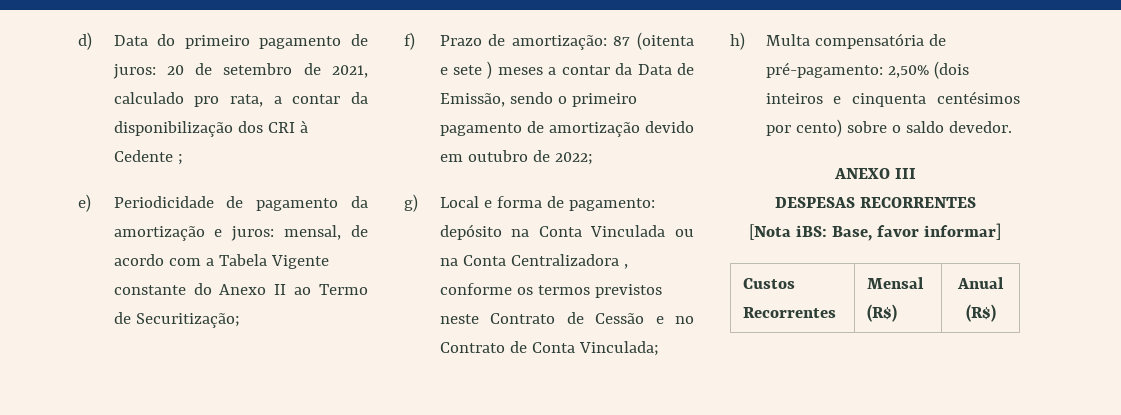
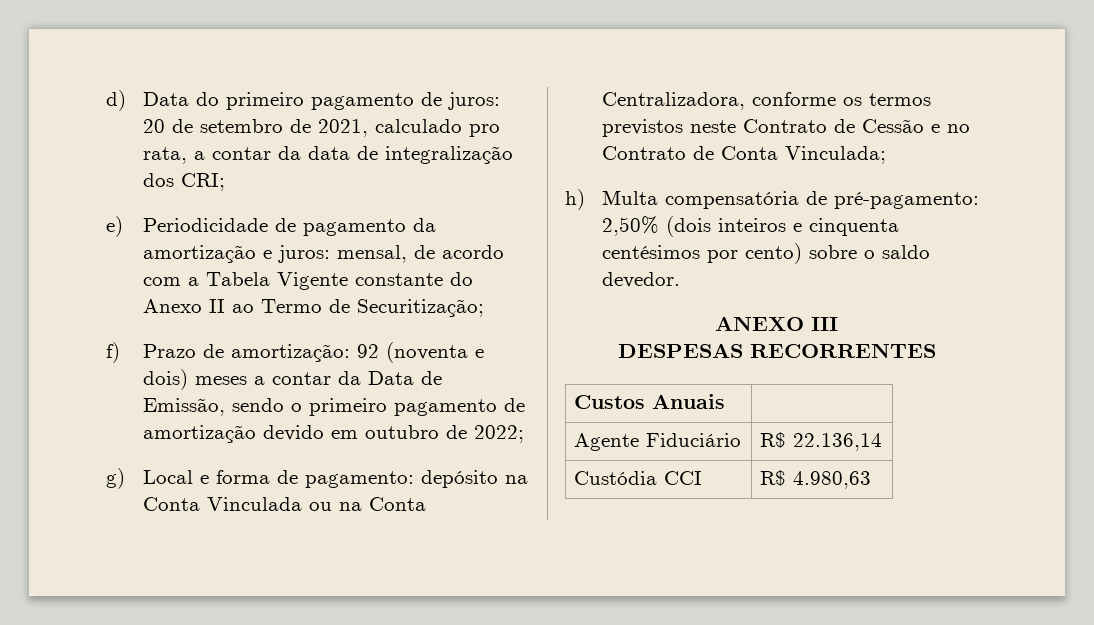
- d) Data do primeiro pagamento de juros: 20 de setembro de 2021, calculado pro rata, a contar da disponibilização dos CRI à Cedente ;
+ d) Data do primeiro pagamento de juros: 20 de setembro de 2021, calculado pro rata, a contar da data de integralização dos CRI;
- f) Prazo de amortização: 87 (oitenta e sete ) meses a contar da Data de Emissão, sendo o primeiro pagamento de amortização devido em outubro de 2022;
+ f) Prazo de amortização: 92 (noventa e dois) meses a contar da Data de Emissão, sendo o primeiro pagamento de amortização devido em outubro de 2022;
- g) Local e forma de pagamento: depósito na Conta Vinculada ou na Conta Centralizadora , conforme os termos previstos neste Contrato de Cessão e no Contrato de Conta Vinculada;
+ g) Local e forma de pagamento: depósito na Conta Vinculada ou na Conta Centralizadora, conforme os termos previstos neste Contrato de Cessão e no Contrato de Conta Vinculada;
- [Nota iBS: Base, favor informar]
- Custos Recorrentes | Mensal (R$) | Anual (R$)
+ Custos Anuais |
+ Agente Fiduciário | R$ 22.136,14
+ Custódia CCI | R$ 4.980,63

